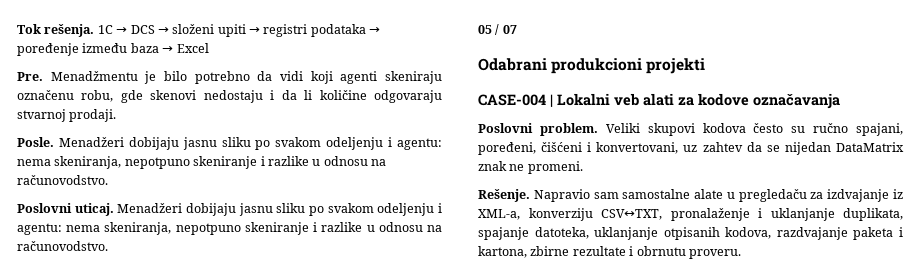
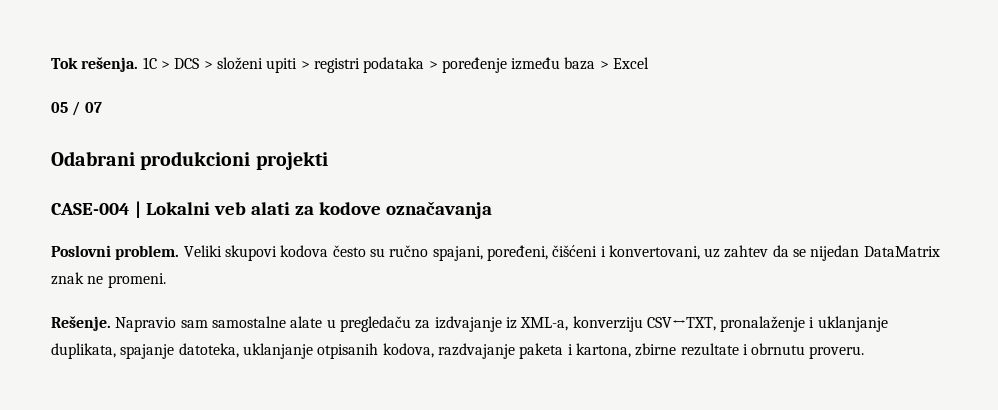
- 1C → DCS → složeni upiti → registri podataka → poređenje između baza → Excel
+ 1C > DCS > složeni upiti > registri podataka > poređenje između baza > Excel
- Pre. Menadžmentu je bilo potrebno da vidi koji agenti skeniraju označenu robu, gde skenovi nedostaju i da li količine odgovaraju stvarnoj prodaji.
- Posle. Menadžeri dobijaju jasnu sliku po svakom odeljenju i agentu: nema skeniranja, nepotpuno skeniranje i razlike u odnosu na računovodstvo.
- Poslovni uticaj. Menadžeri dobijaju jasnu sliku po svakom odeljenju i agentu: nema skeniranja, nepotpuno skeniranje i razlike u odnosu na računovodstvo.

